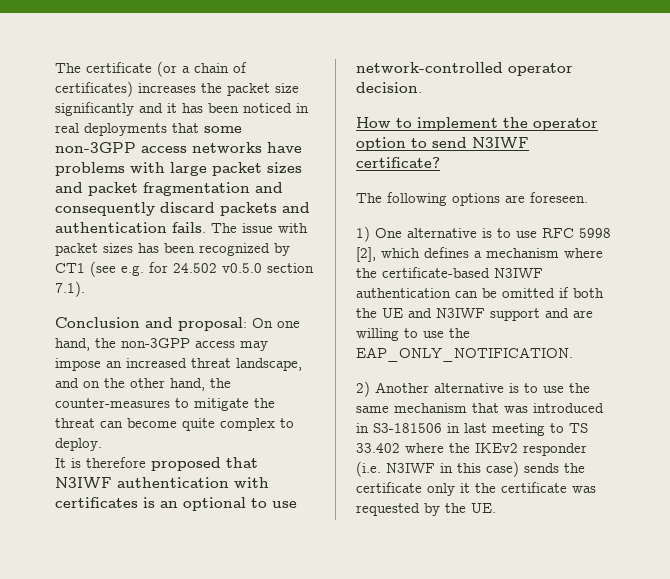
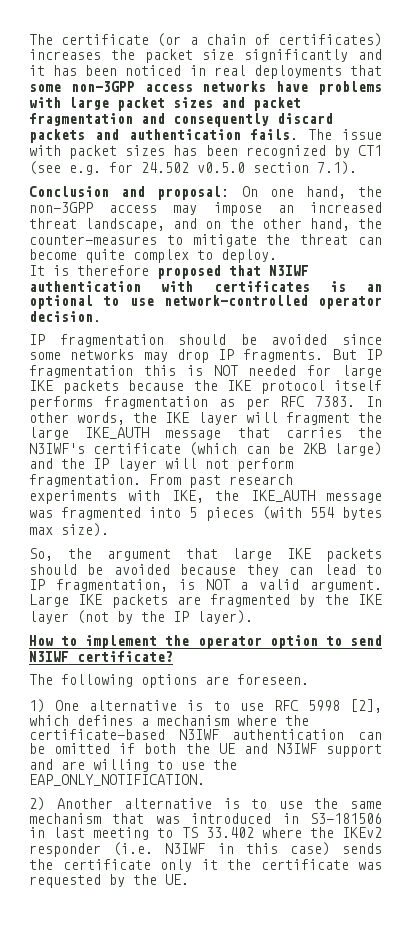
+ IP fragmentation should be avoided since some networks may drop IP fragments. But IP fragmentation this is NOT needed for large IKE packets because the IKE protocol itself performs fragmentation as per RFC 7383. In other words, the IKE layer will fragment the large IKE_AUTH message that carries the N3IWF's certificate (which can be 2KB large) and the IP layer will not perform fragmentation. From past research experiments with IKE, the IKE_AUTH message was fragmented into 5 pieces (with 554 bytes max size).
+ So, the argument that large IKE packets should be avoided because they can lead to IP fragmentation, is NOT a valid argument. Large IKE packets are fragmented by the IKE layer (not by the IP layer).

